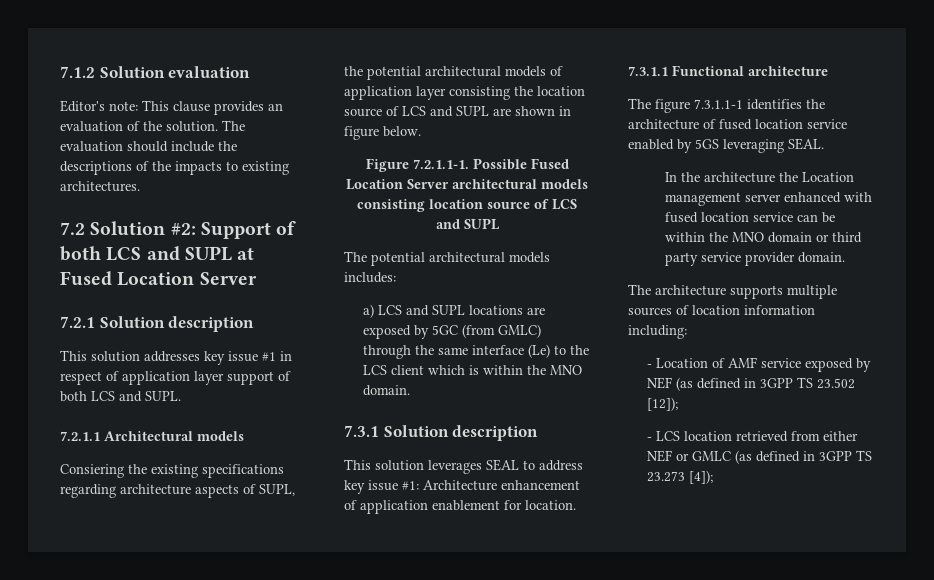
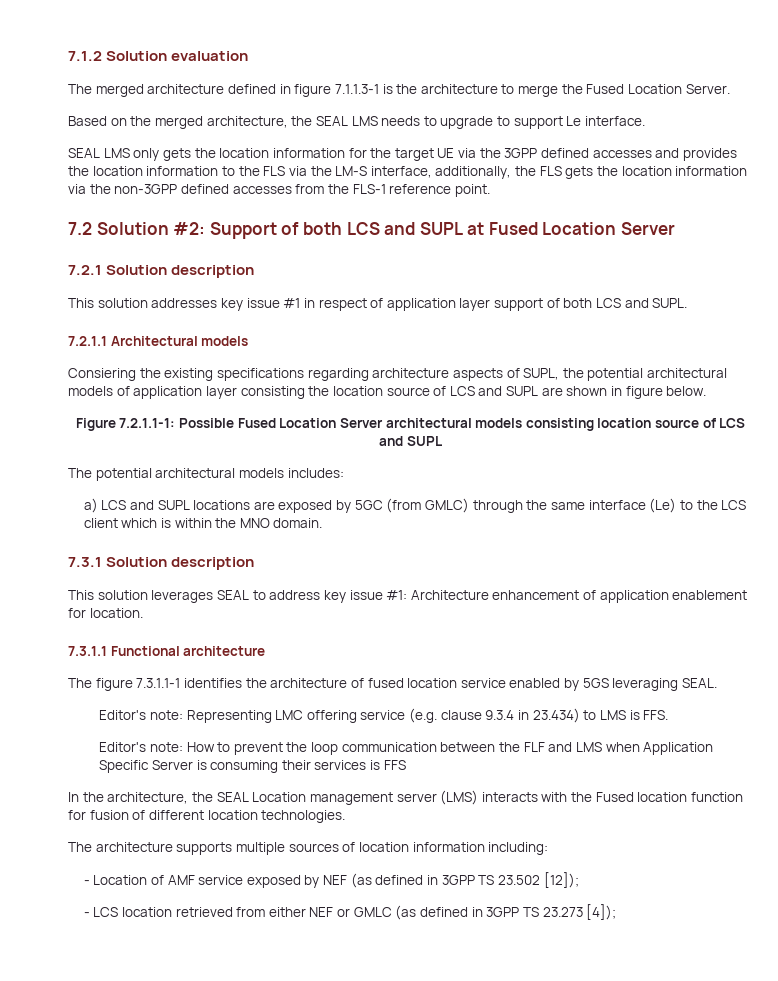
- Editor's note: This clause provides an evaluation of the solution. The evaluation should include the descriptions of the impacts to existing architectures.
+ The merged architecture defined in figure 7.1.1.3-1 is the architecture to merge the Fused Location Server.
+ Based on the merged architecture, the SEAL LMS needs to upgrade to support Le interface.
+ SEAL LMS only gets the location information for the target UE via the 3GPP defined accesses and provides the location information to the FLS via the LM-S interface, additionally, the FLS gets the location information via the non-3GPP defined accesses from the FLS-1 reference point.
- Figure 7.2.1.1-1. Possible Fused Location Server architectural models consisting location source of LCS and SUPL
+ Figure 7.2.1.1-1: Possible Fused Location Server architectural models consisting location source of LCS and SUPL
- In the architecture the Location management server enhanced with fused location service can be within the MNO domain or third party service provider domain.
+ Editor's note: Representing LMC offering service (e.g. clause 9.3.4 in 23.434) to LMS is FFS.
+ Editor's note: How to prevent the loop communication between the FLF and LMS when Application Specific Server is consuming their services is FFS
+ In the architecture, the SEAL Location management server (LMS) interacts with the Fused location function for fusion of different location technologies.

